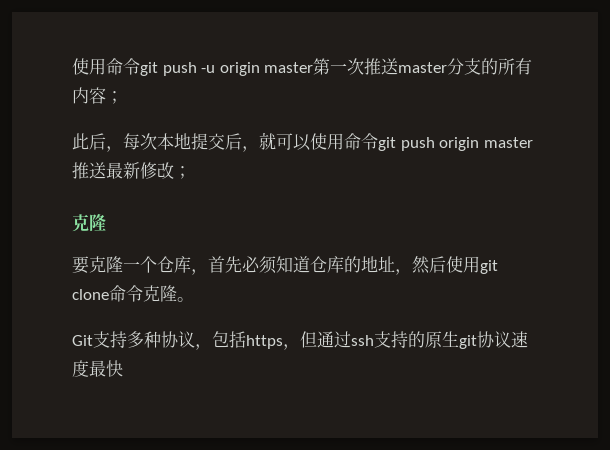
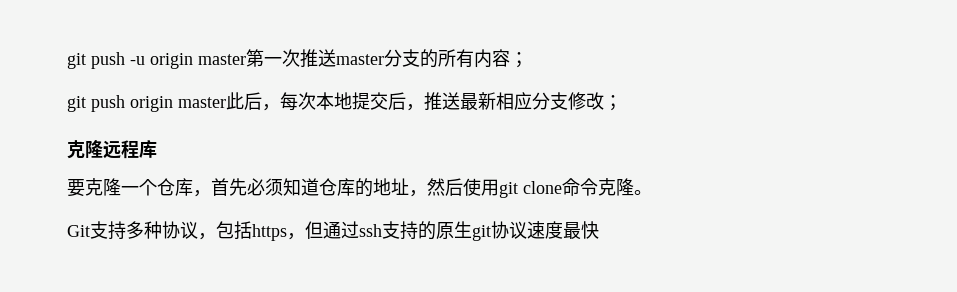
- 使用命令git push -u origin master第一次推送master分支的所有内容；
+ git push -u origin master第一次推送master分支的所有内容；
- 此后，每次本地提交后，就可以使用命令git push origin master推送最新修改；
- 克隆
+ git push origin master此后，每次本地提交后，推送最新相应分支修改；
+ 克隆远程库

